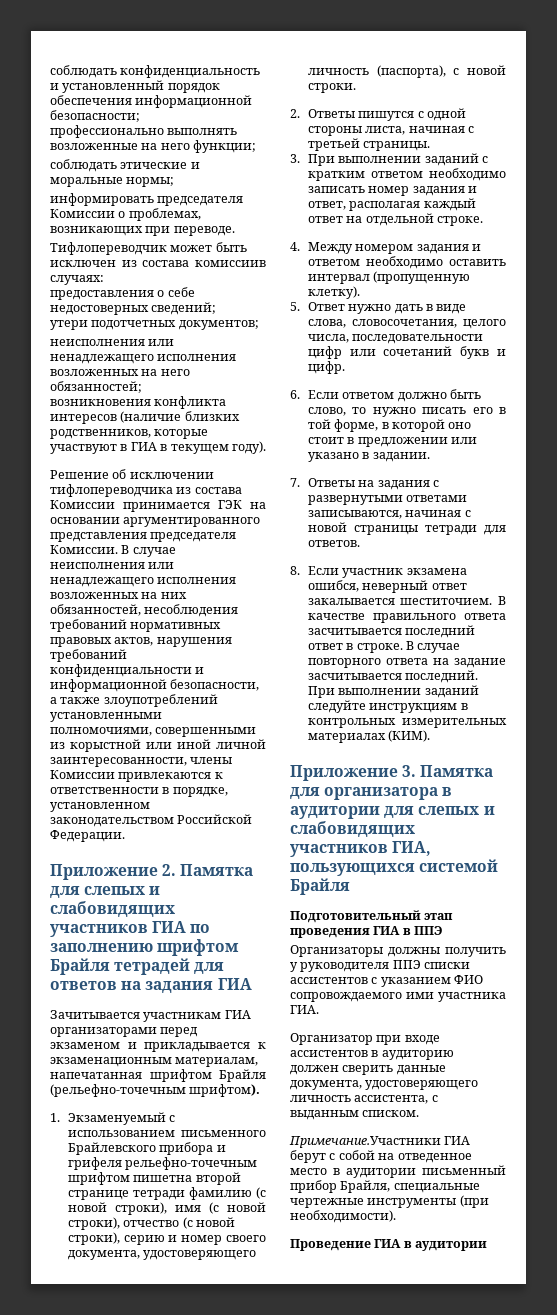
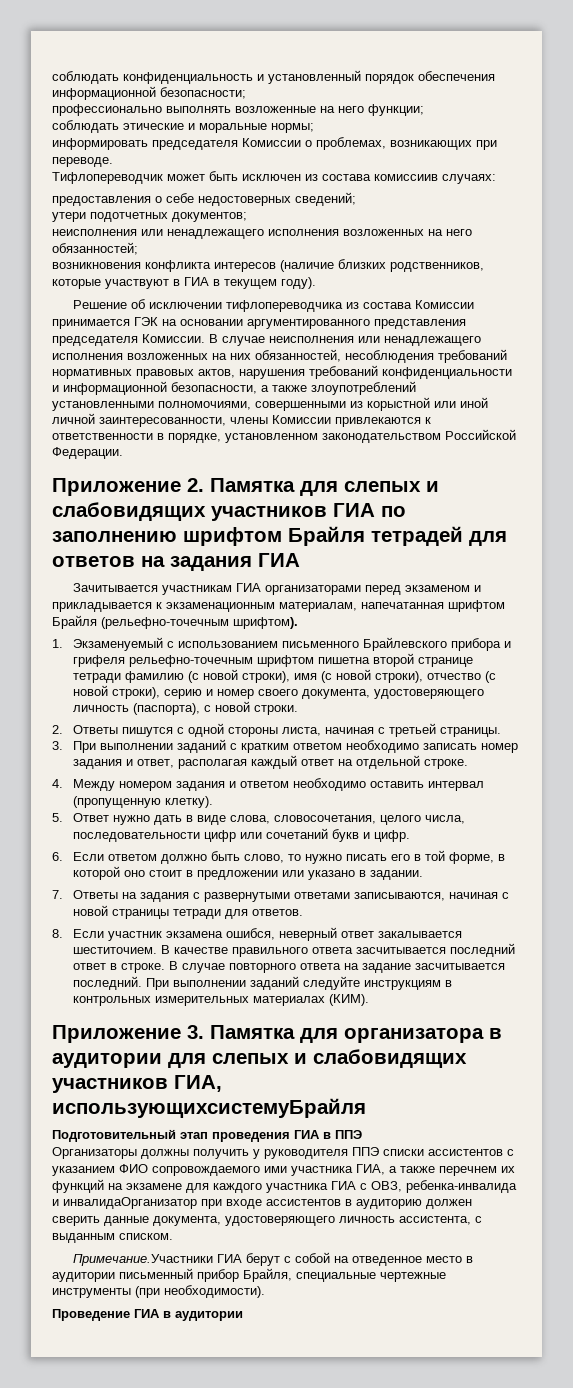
- Приложение 3. Памятка для организатора в аудитории для слепых и слабовидящих участников ГИА, пользующихся системой Брайля
+ Приложение 3. Памятка для организатора в аудитории для слепых и слабовидящих участников ГИА, использующихсистемуБрайля
- Организаторы должны получить у руководителя ППЭ списки ассистентов с указанием ФИО сопровождаемого ими участника ГИА.
- Организатор при входе ассистентов в аудиторию должен сверить данные документа, удостоверяющего личность ассистента, с выданным списком.
+ Организаторы должны получить у руководителя ППЭ списки ассистентов с указанием ФИО сопровождаемого ими участника ГИА, а также перечнем их функций на экзамене для каждого участника ГИА с ОВЗ, ребенка-инвалида и инвалидаОрганизатор при входе ассистентов в аудиторию должен сверить данные документа, удостоверяющего личность ассистента, с выданным списком.

